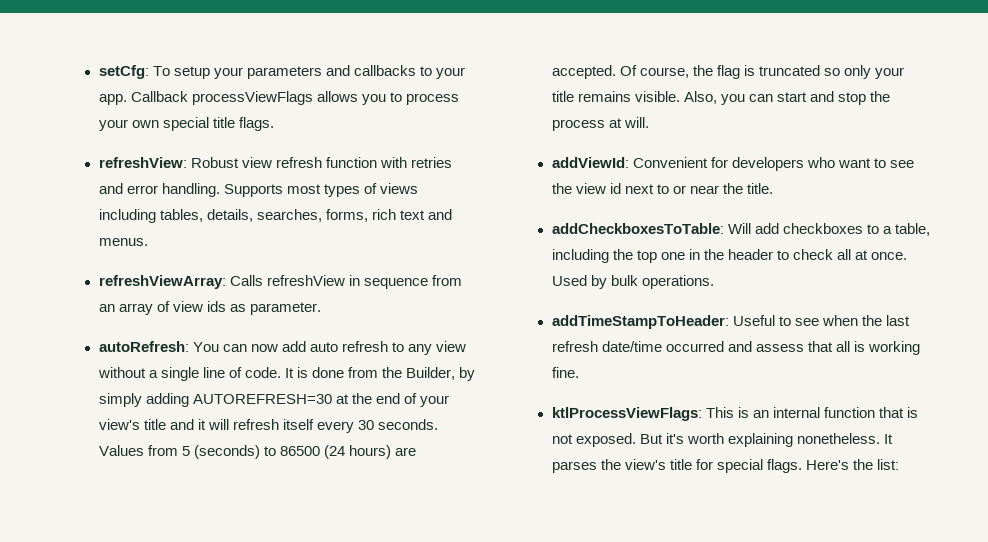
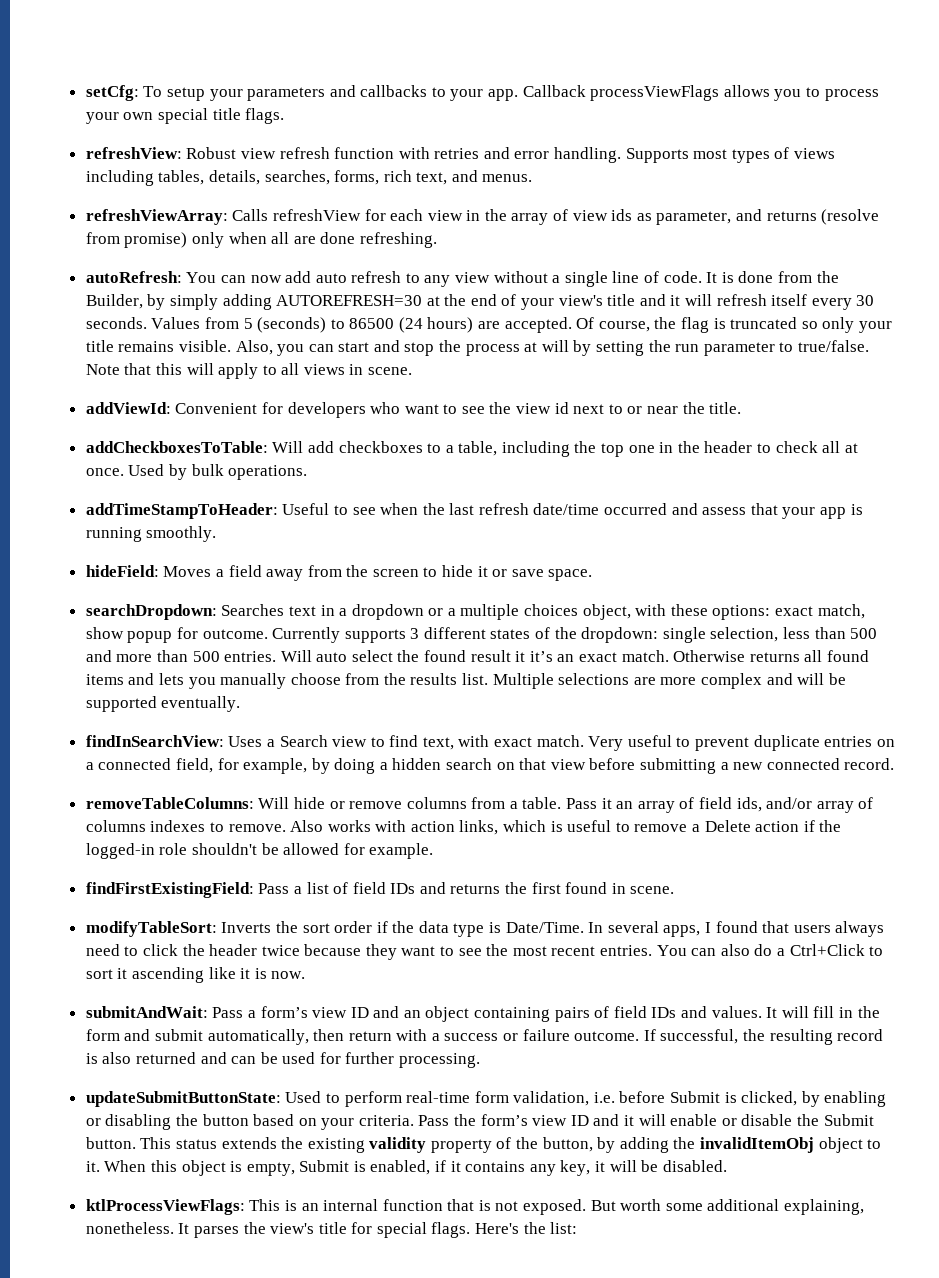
- Supports most types of views including tables, details, searches, forms, rich text and menus.
+ Supports most types of views including tables, details, searches, forms, rich text, and menus.
- refreshViewArray: Calls refreshView in sequence from an array of view ids as parameter.
+ refreshViewArray: Calls refreshView for each view in the array of view ids as parameter, and returns (resolve from promise) only when all are done refreshing.
- Also, you can start and stop the process at will.
+ Also, you can start and stop the process at will by setting the run parameter to true/false. Note that this will apply to all views in scene.
- addTimeStampToHeader: Useful to see when the last refresh date/time occurred and assess that all is working fine.
+ addTimeStampToHeader: Useful to see when the last refresh date/time occurred and assess that your app is running smoothly.
+ hideField: Moves a field away from the screen to hide it or save space.
+ searchDropdown: Searches text in a dropdown or a multiple choices object, with these options: exact match, show popup for outcome. Currently supports 3 different states of the dropdown: single selection, less than 500 and more than 500 entries. Will auto select the found result it it’s an exact match. Otherwise returns all found items and lets you manually choose from the results list. Multiple selections are more complex and will be supported eventually.
+ findInSearchView: Uses a Search view to find text, with exact match. Very useful to prevent duplicate entries on a connected field, for example, by doing a hidden search on that view before submitting a new connected record.
+ removeTableColumns: Will hide or remove columns from a table. Pass it an array of field ids, and/or array of columns indexes to remove. Also works with action links, which is useful to remove a Delete action if the logged-in role shouldn't be allowed for example.
+ findFirstExistingField: Pass a list of field IDs and returns the first found in scene.
+ modifyTableSort: Inverts the sort order if the data type is Date/Time. In several apps, I found that users always need to click the header twice because they want to see the most recent entries. You can also do a Ctrl+Click to sort it ascending like it is now.
+ submitAndWait: Pass a form’s view ID and an object containing pairs of field IDs and values. It will fill in the form and submit automatically, then return with a success or failure outcome. If successful, the resulting record is also returned and can be used for further processing.
+ updateSubmitButtonState: Used to perform real-time form validation, i.e. before Submit is clicked, by enabling or disabling the button based on your criteria. Pass the form’s view ID and it will enable or disable the Submit button. This status extends the existing validity property of the button, by adding the invalidItemObj object to it. When this object is empty, Submit is enabled, if it contains any key, it will be disabled.
- But it's worth explaining nonetheless.
+ But worth some additional explaining, nonetheless.

